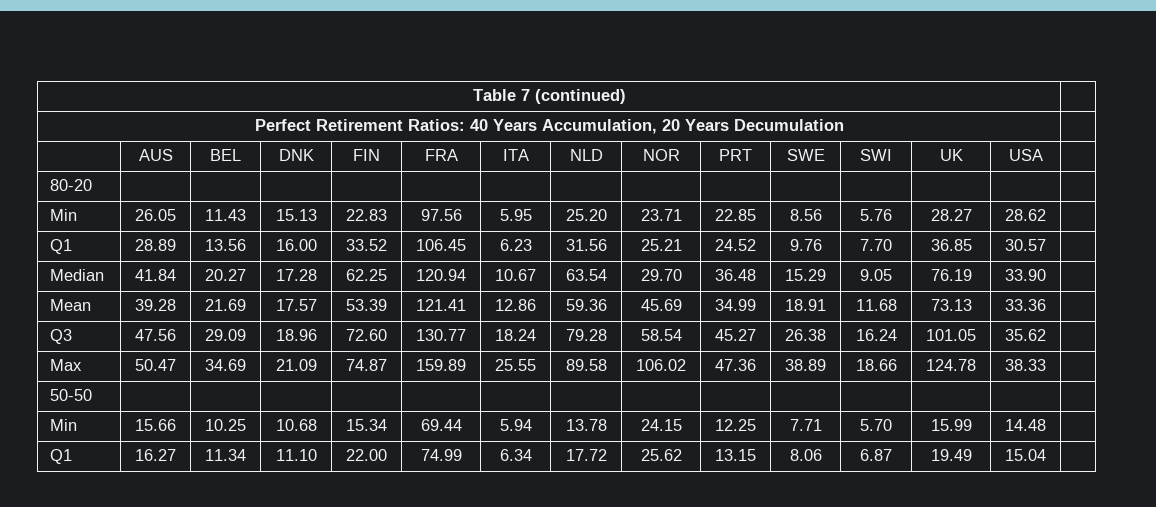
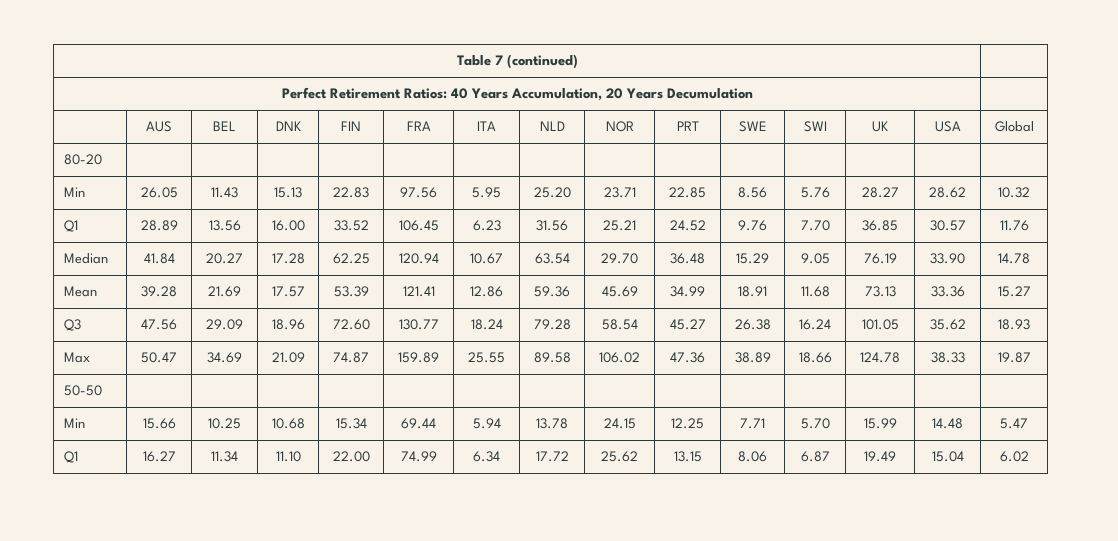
- | AUS | BEL | DNK | FIN | FRA | ITA | NLD | NOR | PRT | SWE | SWI | UK | USA |
+ | AUS | BEL | DNK | FIN | FRA | ITA | NLD | NOR | PRT | SWE | SWI | UK | USA | Global
- Min | 26.05 | 11.43 | 15.13 | 22.83 | 97.56 | 5.95 | 25.20 | 23.71 | 22.85 | 8.56 | 5.76 | 28.27 | 28.62 |
+ Min | 26.05 | 11.43 | 15.13 | 22.83 | 97.56 | 5.95 | 25.20 | 23.71 | 22.85 | 8.56 | 5.76 | 28.27 | 28.62 | 10.32
- Q1 | 28.89 | 13.56 | 16.00 | 33.52 | 106.45 | 6.23 | 31.56 | 25.21 | 24.52 | 9.76 | 7.70 | 36.85 | 30.57 |
+ Q1 | 28.89 | 13.56 | 16.00 | 33.52 | 106.45 | 6.23 | 31.56 | 25.21 | 24.52 | 9.76 | 7.70 | 36.85 | 30.57 | 11.76
- Median | 41.84 | 20.27 | 17.28 | 62.25 | 120.94 | 10.67 | 63.54 | 29.70 | 36.48 | 15.29 | 9.05 | 76.19 | 33.90 |
+ Median | 41.84 | 20.27 | 17.28 | 62.25 | 120.94 | 10.67 | 63.54 | 29.70 | 36.48 | 15.29 | 9.05 | 76.19 | 33.90 | 14.78
- Mean | 39.28 | 21.69 | 17.57 | 53.39 | 121.41 | 12.86 | 59.36 | 45.69 | 34.99 | 18.91 | 11.68 | 73.13 | 33.36 |
+ Mean | 39.28 | 21.69 | 17.57 | 53.39 | 121.41 | 12.86 | 59.36 | 45.69 | 34.99 | 18.91 | 11.68 | 73.13 | 33.36 | 15.27
- Q3 | 47.56 | 29.09 | 18.96 | 72.60 | 130.77 | 18.24 | 79.28 | 58.54 | 45.27 | 26.38 | 16.24 | 101.05 | 35.62 |
+ Q3 | 47.56 | 29.09 | 18.96 | 72.60 | 130.77 | 18.24 | 79.28 | 58.54 | 45.27 | 26.38 | 16.24 | 101.05 | 35.62 | 18.93
- Max | 50.47 | 34.69 | 21.09 | 74.87 | 159.89 | 25.55 | 89.58 | 106.02 | 47.36 | 38.89 | 18.66 | 124.78 | 38.33 |
+ Max | 50.47 | 34.69 | 21.09 | 74.87 | 159.89 | 25.55 | 89.58 | 106.02 | 47.36 | 38.89 | 18.66 | 124.78 | 38.33 | 19.87
- Min | 15.66 | 10.25 | 10.68 | 15.34 | 69.44 | 5.94 | 13.78 | 24.15 | 12.25 | 7.71 | 5.70 | 15.99 | 14.48 |
+ Min | 15.66 | 10.25 | 10.68 | 15.34 | 69.44 | 5.94 | 13.78 | 24.15 | 12.25 | 7.71 | 5.70 | 15.99 | 14.48 | 5.47
- Q1 | 16.27 | 11.34 | 11.10 | 22.00 | 74.99 | 6.34 | 17.72 | 25.62 | 13.15 | 8.06 | 6.87 | 19.49 | 15.04 |
+ Q1 | 16.27 | 11.34 | 11.10 | 22.00 | 74.99 | 6.34 | 17.72 | 25.62 | 13.15 | 8.06 | 6.87 | 19.49 | 15.04 | 6.02

